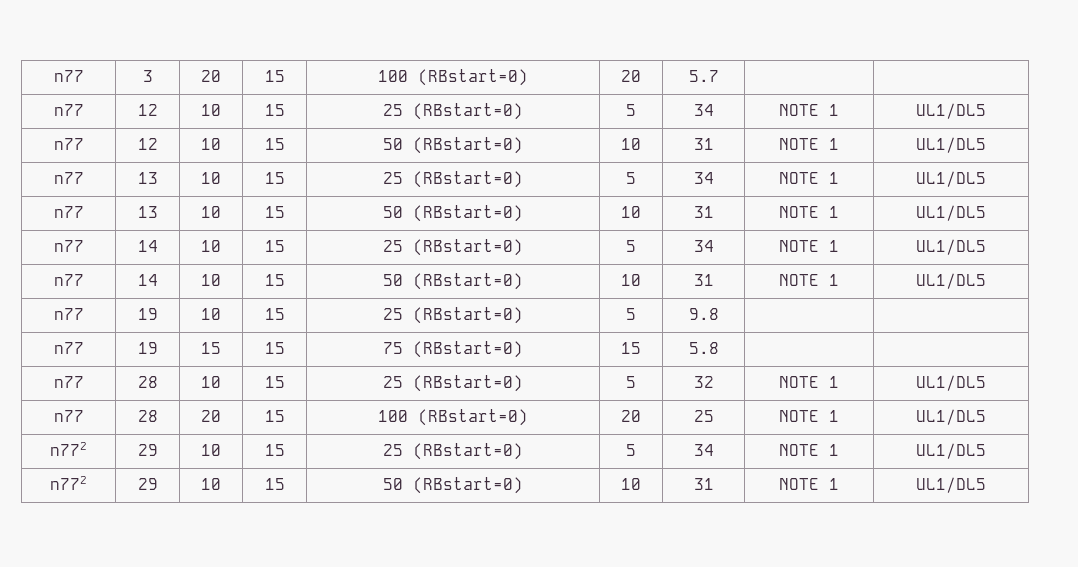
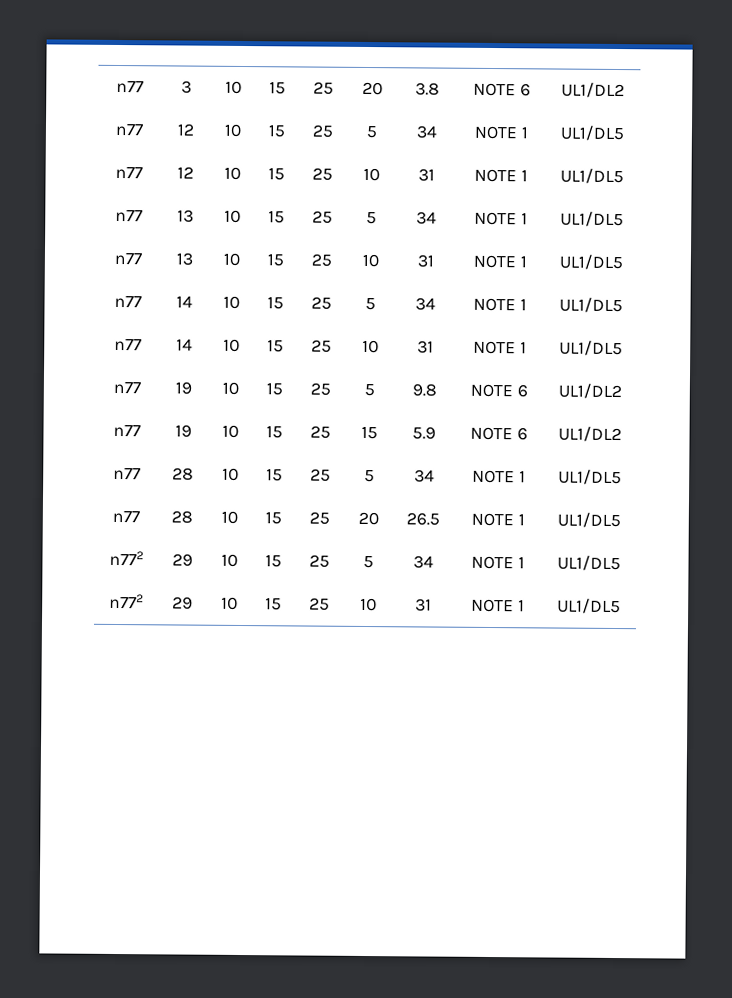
- n77 | 3 | 20 | 15 | 100 (RBstart=0) | 20 | 5.7 | |
- n77 | 12 | 10 | 15 | 25 (RBstart=0) | 5 | 34 | NOTE 1 | UL1/DL5
+ n77 | 3 | 10 | 15 | 25 | 20 | 3.8 | NOTE 6 | UL1/DL2
+ n77 | 12 | 10 | 15 | 25 | 5 | 34 | NOTE 1 | UL1/DL5
- n77 | 12 | 10 | 15 | 50 (RBstart=0) | 10 | 31 | NOTE 1 | UL1/DL5
+ n77 | 12 | 10 | 15 | 25 | 10 | 31 | NOTE 1 | UL1/DL5
- n77 | 13 | 10 | 15 | 25 (RBstart=0) | 5 | 34 | NOTE 1 | UL1/DL5
+ n77 | 13 | 10 | 15 | 25 | 5 | 34 | NOTE 1 | UL1/DL5
- n77 | 13 | 10 | 15 | 50 (RBstart=0) | 10 | 31 | NOTE 1 | UL1/DL5
+ n77 | 13 | 10 | 15 | 25 | 10 | 31 | NOTE 1 | UL1/DL5
- n77 | 14 | 10 | 15 | 25 (RBstart=0) | 5 | 34 | NOTE 1 | UL1/DL5
+ n77 | 14 | 10 | 15 | 25 | 5 | 34 | NOTE 1 | UL1/DL5
- n77 | 14 | 10 | 15 | 50 (RBstart=0) | 10 | 31 | NOTE 1 | UL1/DL5
+ n77 | 14 | 10 | 15 | 25 | 10 | 31 | NOTE 1 | UL1/DL5
- n77 | 19 | 10 | 15 | 25 (RBstart=0) | 5 | 9.8 | |
- n77 | 19 | 15 | 15 | 75 (RBstart=0) | 15 | 5.8 | |
- n77 | 28 | 10 | 15 | 25 (RBstart=0) | 5 | 32 | NOTE 1 | UL1/DL5
+ n77 | 19 | 10 | 15 | 25 | 5 | 9.8 | NOTE 6 | UL1/DL2
+ n77 | 19 | 10 | 15 | 25 | 15 | 5.9 | NOTE 6 | UL1/DL2
+ n77 | 28 | 10 | 15 | 25 | 5 | 34 | NOTE 1 | UL1/DL5
- n77 | 28 | 20 | 15 | 100 (RBstart=0) | 20 | 25 | NOTE 1 | UL1/DL5
- n772 | 29 | 10 | 15 | 25 (RBstart=0) | 5 | 34 | NOTE 1 | UL1/DL5
+ n77 | 28 | 10 | 15 | 25 | 20 | 26.5 | NOTE 1 | UL1/DL5
+ n772 | 29 | 10 | 15 | 25 | 5 | 34 | NOTE 1 | UL1/DL5
- n772 | 29 | 10 | 15 | 50 (RBstart=0) | 10 | 31 | NOTE 1 | UL1/DL5
+ n772 | 29 | 10 | 15 | 25 | 10 | 31 | NOTE 1 | UL1/DL5

